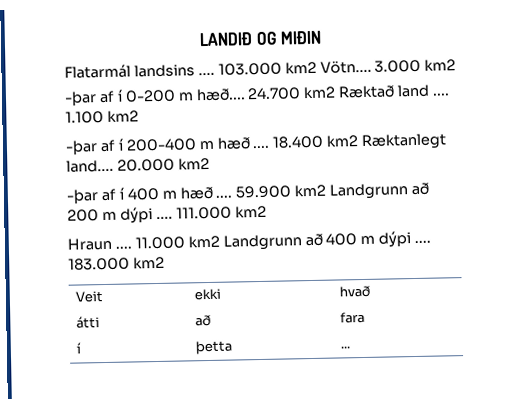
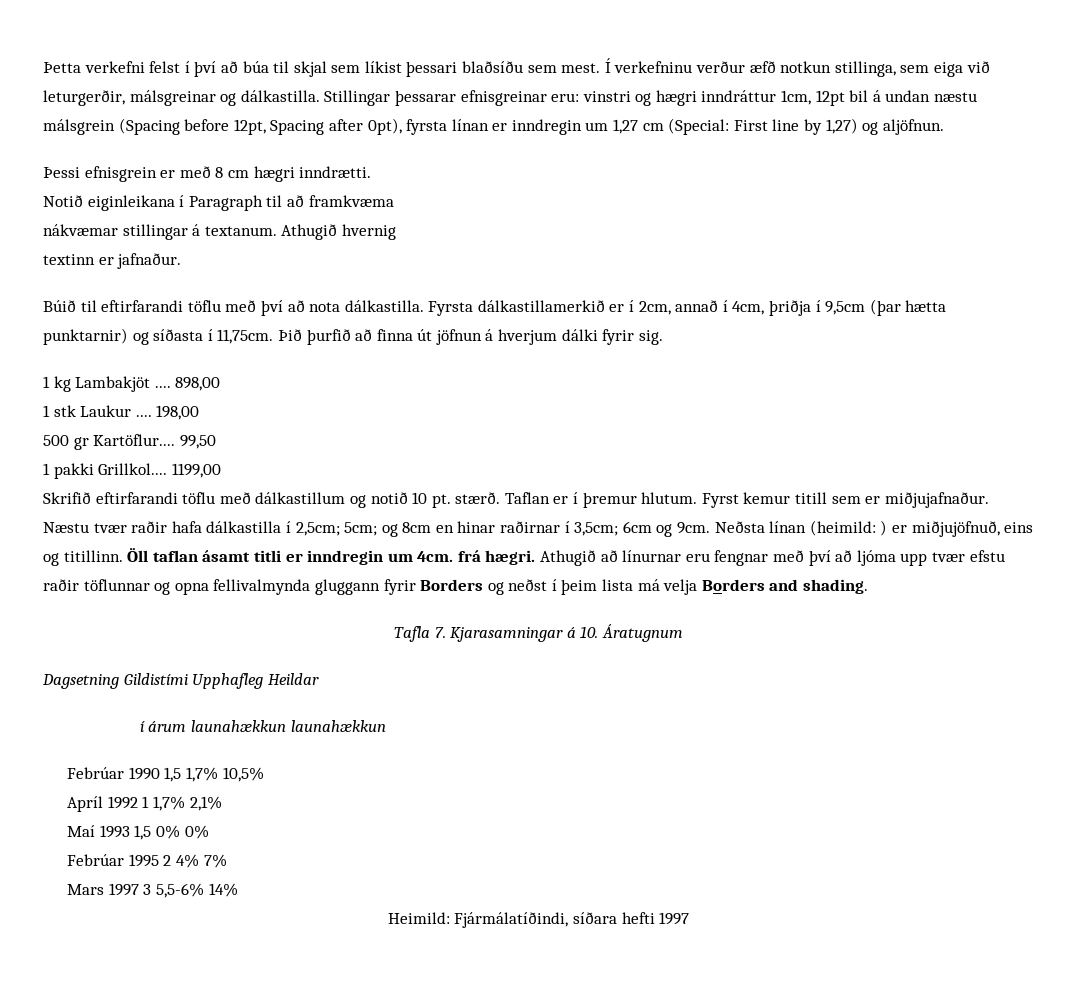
- LANDIÐ OG MIÐIN
- Flatarmál landsins .... 103.000 km2 Vötn.... 3.000 km2
- -þar af í 0-200 m hæð.... 24.700 km2 Ræktað land .... 1.100 km2
- -þar af í 200-400 m hæð .... 18.400 km2 Ræktanlegt land.... 20.000 km2
- -þar af í 400 m hæð .... 59.900 km2 Landgrunn að 200 m dýpi .... 111.000 km2
- Hraun .... 11.000 km2 Landgrunn að 400 m dýpi .... 183.000 km2
- Veit | ekki | hvað
- átti | að | fara
- í | þetta | ...
+ Þetta verkefni felst í því að búa til skjal sem líkist þessari blaðsíðu sem mest. Í verkefninu verður æfð notkun stillinga, sem eiga við leturgerðir, málsgreinar og dálkastilla. Stillingar þessarar efnisgreinar eru: vinstri og hægri inndráttur 1cm, 12pt bil á undan næstu málsgrein (Spacing before 12pt, Spacing after 0pt), fyrsta línan er inndregin um 1,27 cm (Special: First line by 1,27) og aljöfnun.
+ Þessi efnisgrein er með 8 cm hægri inndrætti.
+ Notið eiginleikana í Paragraph til að framkvæma
+ nákvæmar stillingar á textanum. Athugið hvernig
+ textinn er jafnaður.
+ Búið til eftirfarandi töflu með því að nota dálkastilla. Fyrsta dálkastillamerkið er í 2cm, annað í 4cm, þriðja í 9,5cm (þar hætta punktarnir) og síðasta í 11,75cm. Þið þurfið að finna út jöfnun á hverjum dálki fyrir sig.
+ 1 kg Lambakjöt .... 898,00
+ 1 stk Laukur .... 198,00
+ 500 gr Kartöflur.... 99,50
+ 1 pakki Grillkol.... 1199,00
+ Skrifið eftirfarandi töflu með dálkastillum og notið 10 pt. stærð. Taflan er í þremur hlutum. Fyrst kemur titill sem er miðjujafnaður. Næstu tvær raðir hafa dálkastilla í 2,5cm; 5cm; og 8cm en hinar raðirnar í 3,5cm; 6cm og 9cm. Neðsta línan (heimild: ) er miðjujöfnuð, eins og titillinn. Öll taflan ásamt titli er inndregin um 4cm. frá hægri. Athugið að línurnar eru fengnar með því að ljóma upp tvær efstu raðir töflunnar og opna fellivalmynda gluggann fyrir Borders og neðst í þeim lista má velja Borders and shading.
+ Tafla 7. Kjarasamningar á 10. Áratugnum
+ Dagsetning Gildistími Upphafleg Heildar
+ í árum launahækkun launahækkun
+ Febrúar 1990 1,5 1,7% 10,5%
+ Apríl 1992 1 1,7% 2,1%
+ Maí 1993 1,5 0% 0%
+ Febrúar 1995 2 4% 7%
+ Mars 1997 3 5,5-6% 14%
+ Heimild: Fjármálatíðindi, síðara hefti 1997

